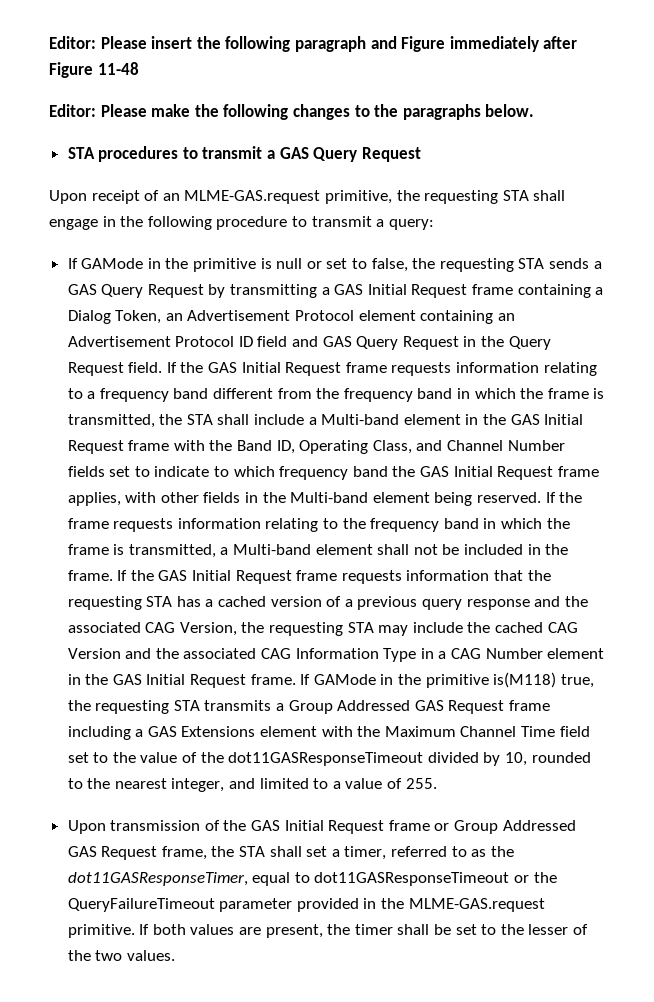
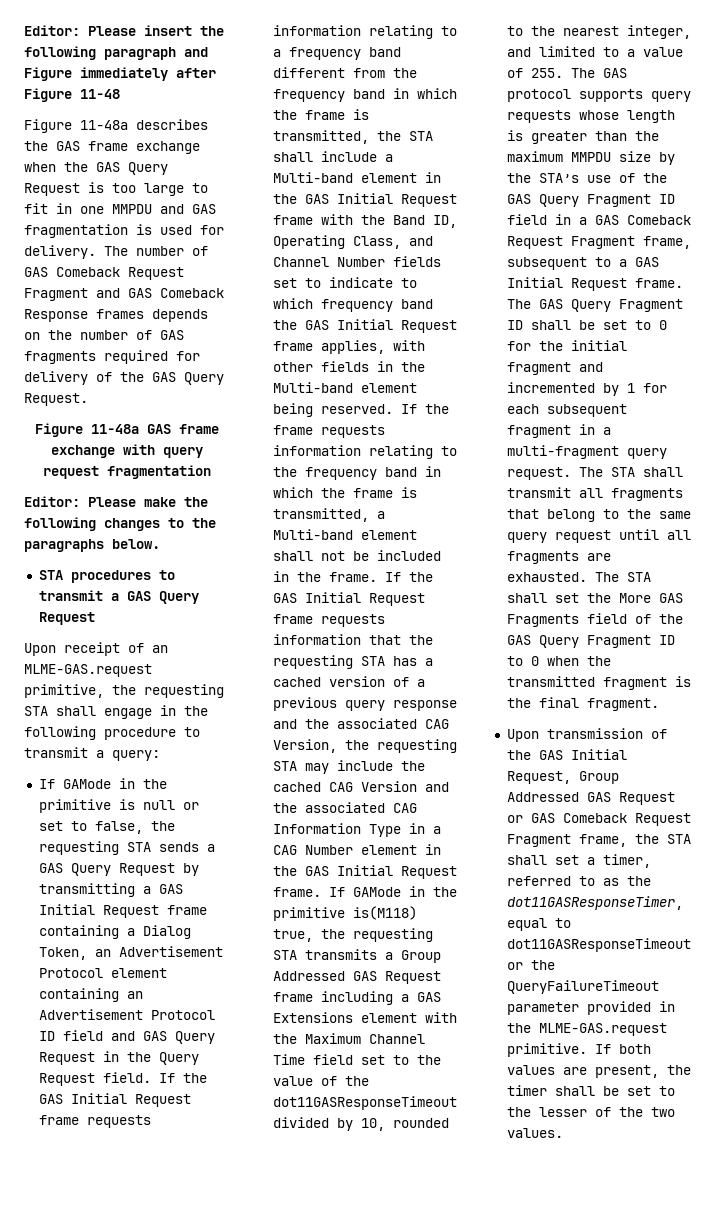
+ Figure 11-48a describes the GAS frame exchange when the GAS Query Request is too large to fit in one MMPDU and GAS fragmentation is used for delivery. The number of GAS Comeback Request Fragment and GAS Comeback Response frames depends on the number of GAS fragments required for delivery of the GAS Query Request.
+ Figure 11-48a GAS frame exchange with query request fragmentation
- If GAMode in the primitive is(M118) true, the requesting STA transmits a Group Addressed GAS Request frame including a GAS Extensions element with the Maximum Channel Time field set to the value of the dot11GASResponseTimeout divided by 10, rounded to the nearest integer, and limited to a value of 255.
+ If GAMode in the primitive is(M118) true, the requesting STA transmits a Group Addressed GAS Request frame including a GAS Extensions element with the Maximum Channel Time field set to the value of the dot11GASResponseTimeout divided by 10, rounded to the nearest integer, and limited to a value of 255. The GAS protocol supports query requests whose length is greater than the maximum MMPDU size by the STA’s use of the GAS Query Fragment ID field in a GAS Comeback Request Fragment frame, subsequent to a GAS Initial Request frame. The GAS Query Fragment ID shall be set to 0 for the initial fragment and incremented by 1 for each subsequent fragment in a multi-fragment query request. The STA shall transmit all fragments that belong to the same query request until all fragments are exhausted. The STA shall set the More GAS Fragments field of the GAS Query Fragment ID to 0 when the transmitted fragment is the final fragment.
- Upon transmission of the GAS Initial Request frame or Group Addressed GAS Request frame, the STA shall set a timer, referred to as the dot11GASResponseTimer, equal to dot11GASResponseTimeout or the QueryFailureTimeout parameter provided in the MLME-GAS.request primitive.
+ Upon transmission of the GAS Initial Request, Group Addressed GAS Request or GAS Comeback Request Fragment frame, the STA shall set a timer, referred to as the dot11GASResponseTimer, equal to dot11GASResponseTimeout or the QueryFailureTimeout parameter provided in the MLME-GAS.request primitive.

